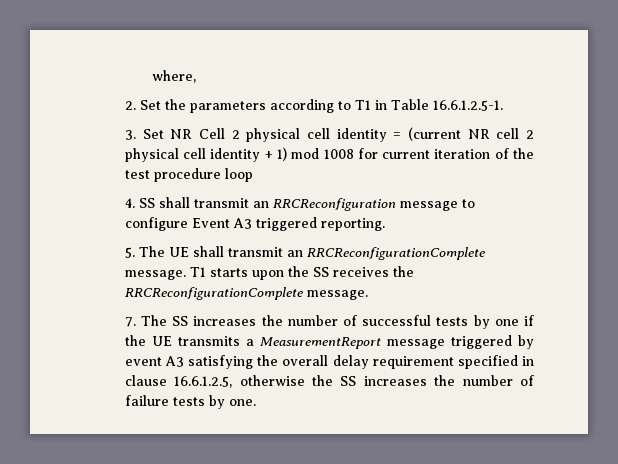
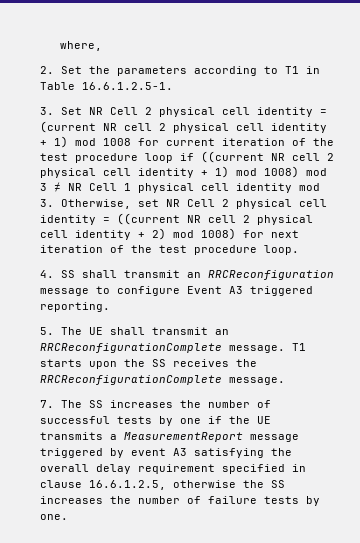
- 3. Set NR Cell 2 physical cell identity = (current NR cell 2 physical cell identity + 1) mod 1008 for current iteration of the test procedure loop
+ 3. Set NR Cell 2 physical cell identity = (current NR cell 2 physical cell identity + 1) mod 1008 for current iteration of the test procedure loop if ((current NR cell 2 physical cell identity + 1) mod 1008) mod 3 ≠ NR Cell 1 physical cell identity mod 3. Otherwise, set NR Cell 2 physical cell identity = ((current NR cell 2 physical cell identity + 2) mod 1008) for next iteration of the test procedure loop.

